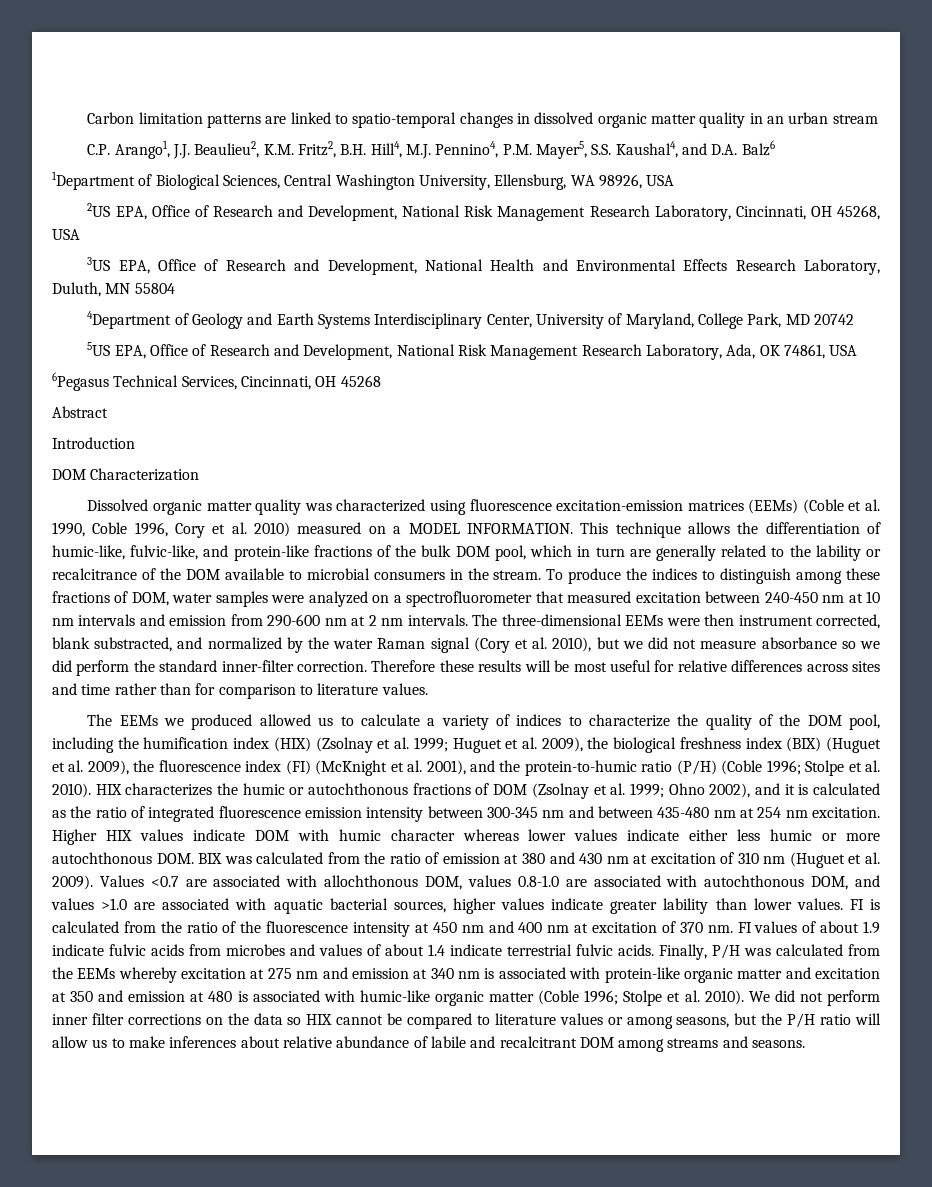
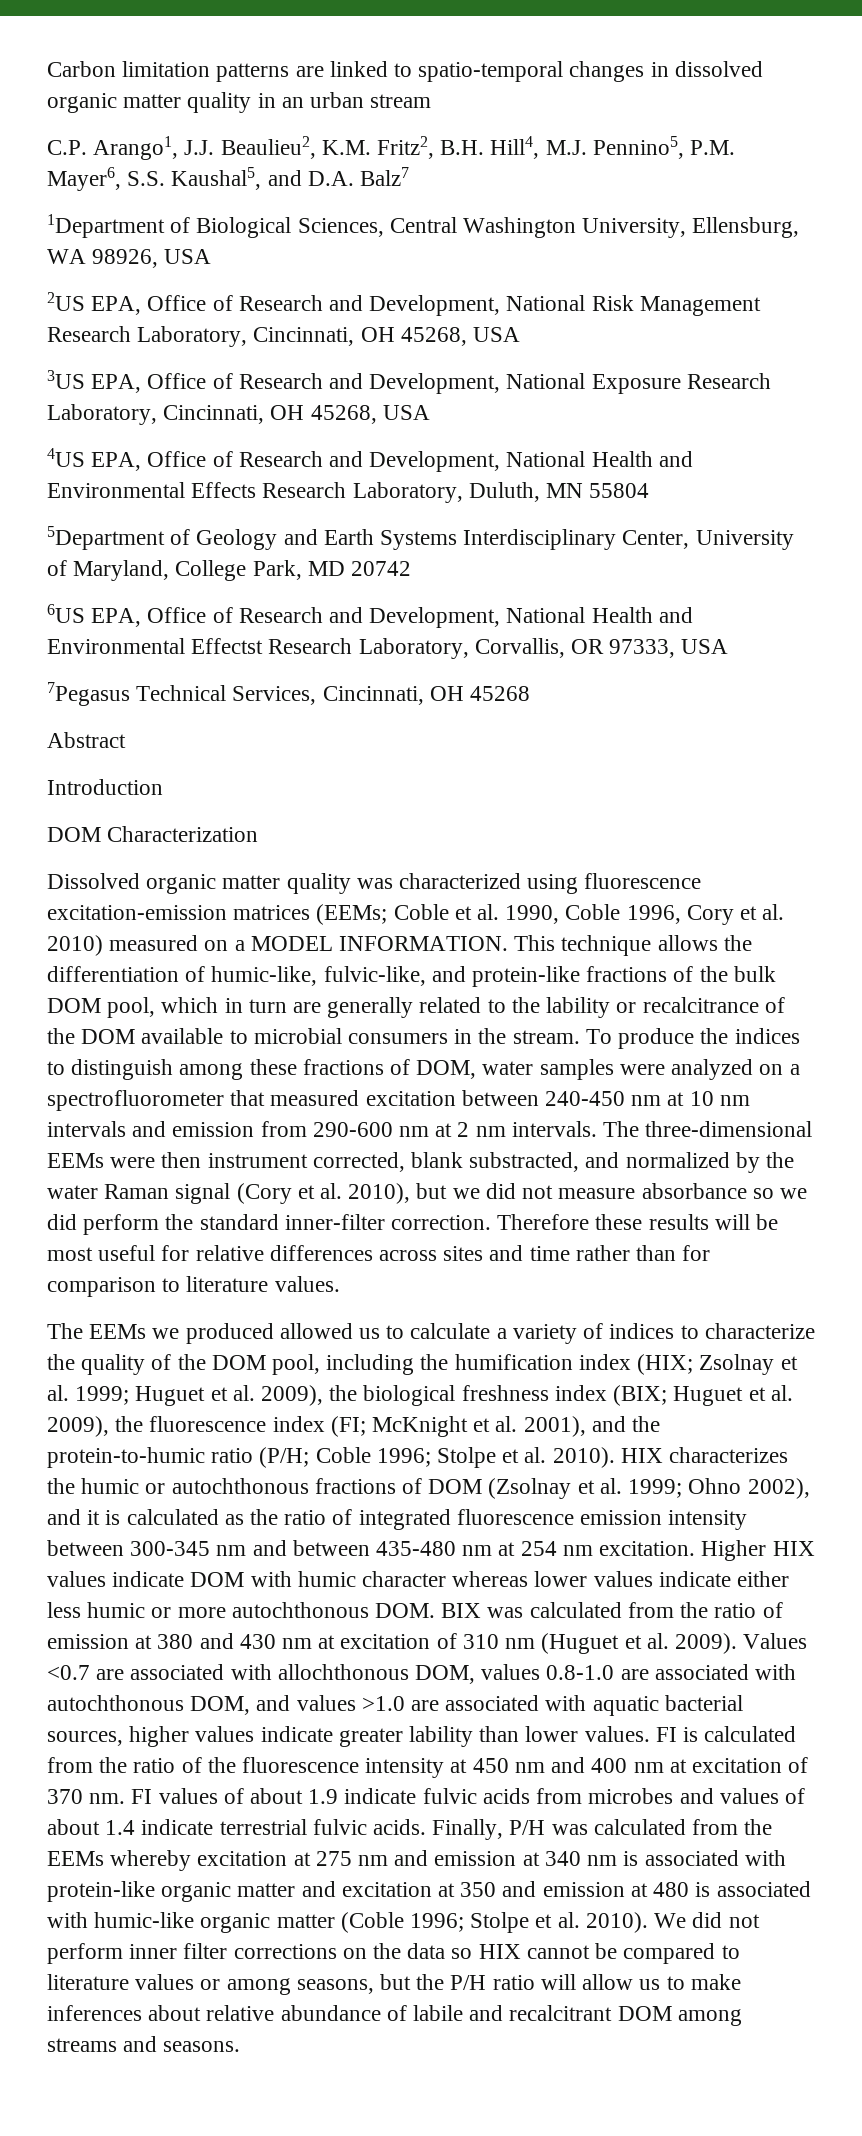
- C.P. Arango1, J.J. Beaulieu2, K.M. Fritz2, B.H. Hill4, M.J. Pennino4, P.M. Mayer5, S.S. Kaushal4, and D.A. Balz6
+ C.P. Arango1, J.J. Beaulieu2, K.M. Fritz2, B.H. Hill4, M.J. Pennino5, P.M. Mayer6, S.S. Kaushal5, and D.A. Balz7
- 3US EPA, Office of Research and Development, National Health and Environmental Effects Research Laboratory, Duluth, MN 55804
+ 3US EPA, Office of Research and Development, National Exposure Research Laboratory, Cincinnati, OH 45268, USA
+ 4US EPA, Office of Research and Development, National Health and Environmental Effects Research Laboratory, Duluth, MN 55804
- 4Department of Geology and Earth Systems Interdisciplinary Center, University of Maryland, College Park, MD 20742
+ 5Department of Geology and Earth Systems Interdisciplinary Center, University of Maryland, College Park, MD 20742
- 5US EPA, Office of Research and Development, National Risk Management Research Laboratory, Ada, OK 74861, USA
- 6Pegasus Technical Services, Cincinnati, OH 45268
+ 6US EPA, Office of Research and Development, National Health and Environmental Effectst Research Laboratory, Corvallis, OR 97333, USA
+ 7Pegasus Technical Services, Cincinnati, OH 45268
- Dissolved organic matter quality was characterized using fluorescence excitation-emission matrices (EEMs) (Coble et al. 1990, Coble 1996, Cory et al. 2010) measured on a MODEL INFORMATION.
+ Dissolved organic matter quality was characterized using fluorescence excitation-emission matrices (EEMs; Coble et al. 1990, Coble 1996, Cory et al. 2010) measured on a MODEL INFORMATION.
- The EEMs we produced allowed us to calculate a variety of indices to characterize the quality of the DOM pool, including the humification index (HIX) (Zsolnay et al. 1999; Huguet et al. 2009), the biological freshness index (BIX) (Huguet et al. 2009), the fluorescence index (FI) (McKnight et al. 2001), and the protein-to-humic ratio (P/H) (Coble 1996; Stolpe et al. 2010).
+ The EEMs we produced allowed us to calculate a variety of indices to characterize the quality of the DOM pool, including the humification index (HIX; Zsolnay et al. 1999; Huguet et al. 2009), the biological freshness index (BIX; Huguet et al. 2009), the fluorescence index (FI; McKnight et al. 2001), and the protein-to-humic ratio (P/H; Coble 1996; Stolpe et al. 2010).

